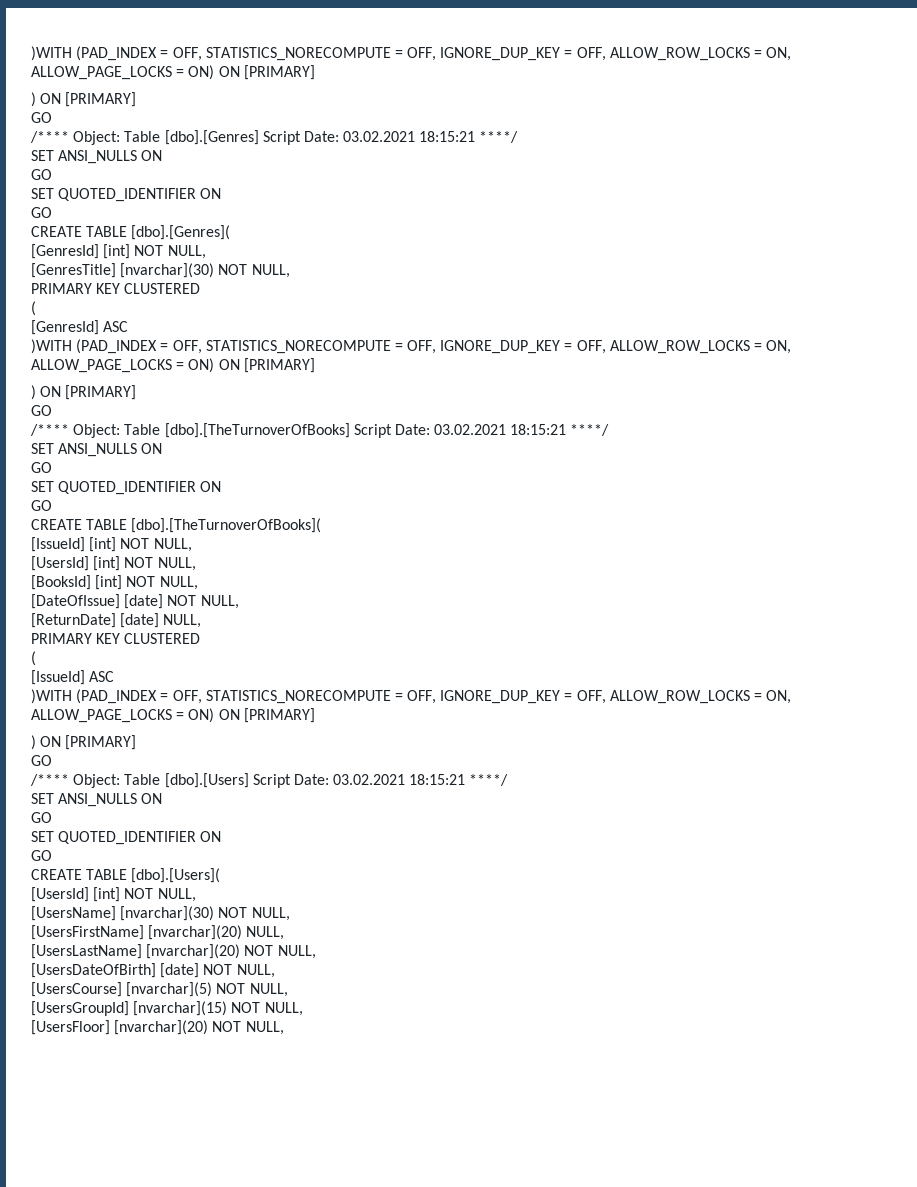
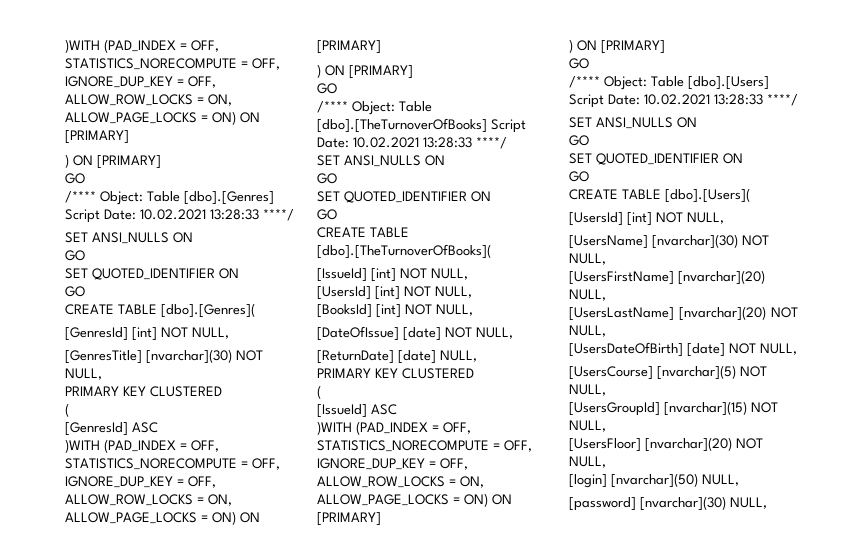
- /**** Object: Table [dbo].[Genres] Script Date: 03.02.2021 18:15:21 ****/
+ /**** Object: Table [dbo].[Genres] Script Date: 10.02.2021 13:28:33 ****/
- /**** Object: Table [dbo].[TheTurnoverOfBooks] Script Date: 03.02.2021 18:15:21 ****/
+ /**** Object: Table [dbo].[TheTurnoverOfBooks] Script Date: 10.02.2021 13:28:33 ****/
- /**** Object: Table [dbo].[Users] Script Date: 03.02.2021 18:15:21 ****/
+ /**** Object: Table [dbo].[Users] Script Date: 10.02.2021 13:28:33 ****/
+ [login] [nvarchar](50) NULL,
+ [password] [nvarchar](30) NULL,

